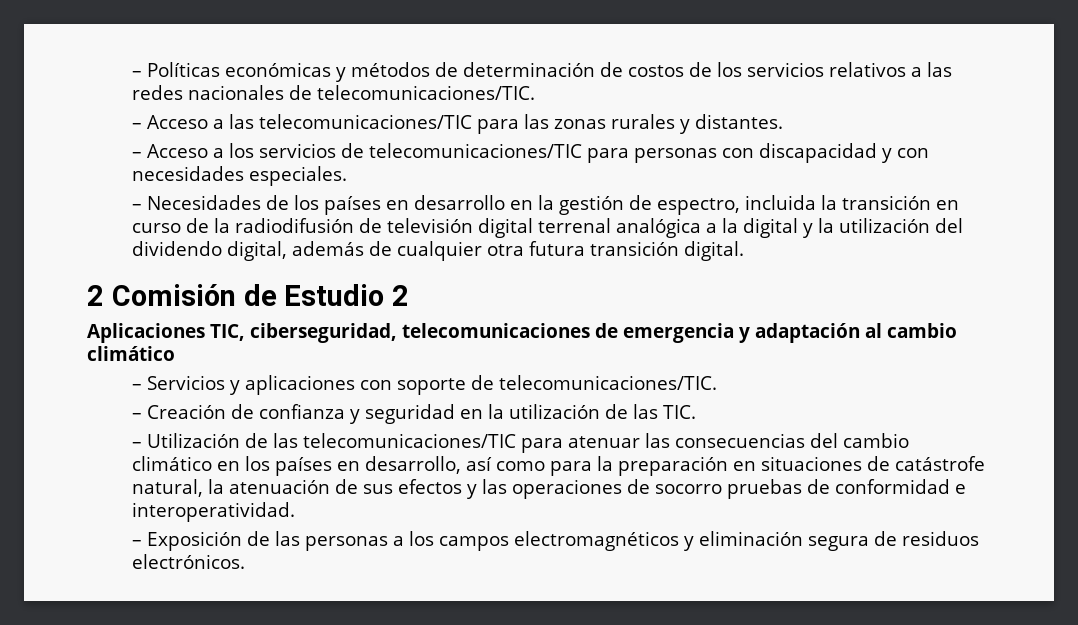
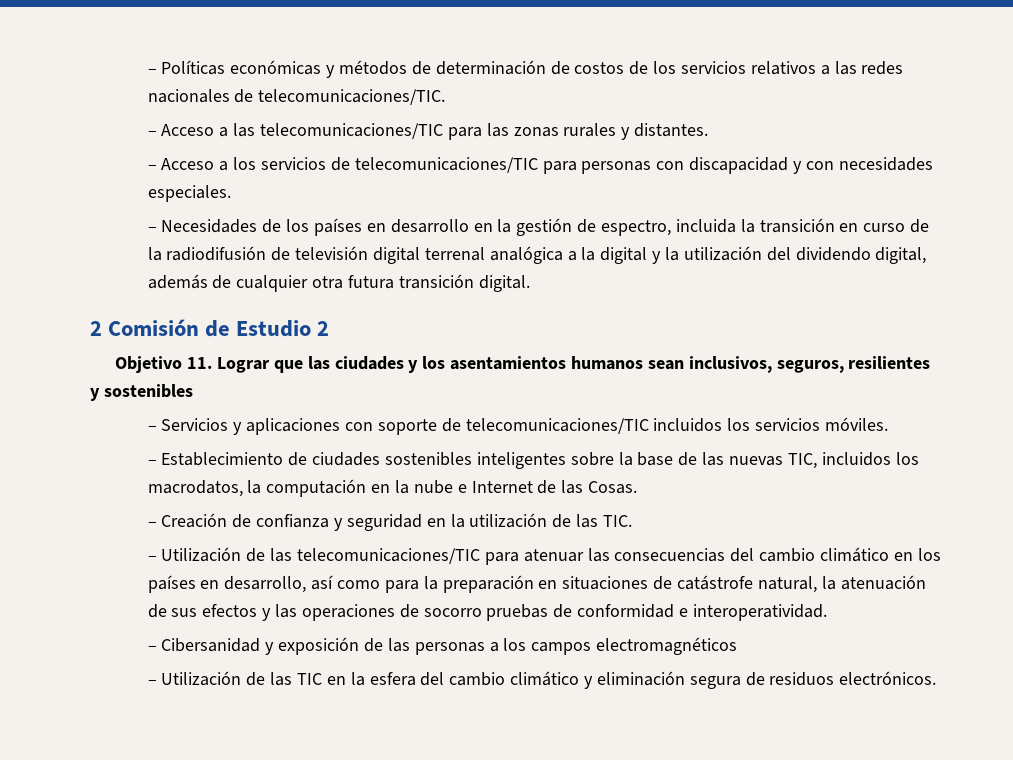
- Aplicaciones TIC, ciberseguridad, telecomunicaciones de emergencia y adaptación al cambio climático
+ Objetivo 11. Lograr que las ciudades y los asentamientos humanos sean inclusivos, seguros, resilientes y sostenibles
- – Servicios y aplicaciones con soporte de telecomunicaciones/TIC.
+ – Servicios y aplicaciones con soporte de telecomunicaciones/TIC incluidos los servicios móviles.
+ – Establecimiento de ciudades sostenibles inteligentes sobre la base de las nuevas TIC, incluidos los macrodatos, la computación en la nube e Internet de las Cosas.
- – Exposición de las personas a los campos electromagnéticos y eliminación segura de residuos electrónicos.
+ – Cibersanidad y exposición de las personas a los campos electromagnéticos
+ – Utilización de las TIC en la esfera del cambio climático y eliminación segura de residuos electrónicos.

